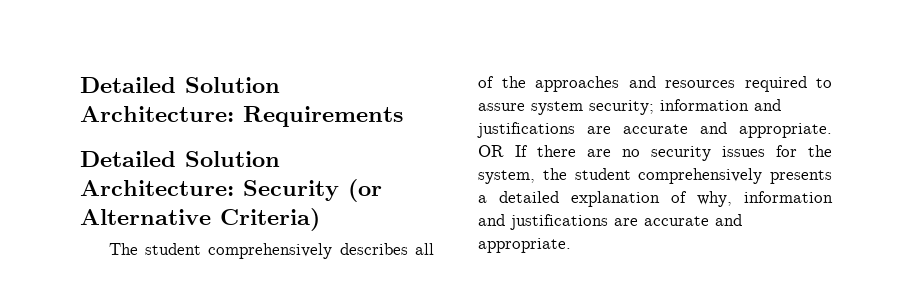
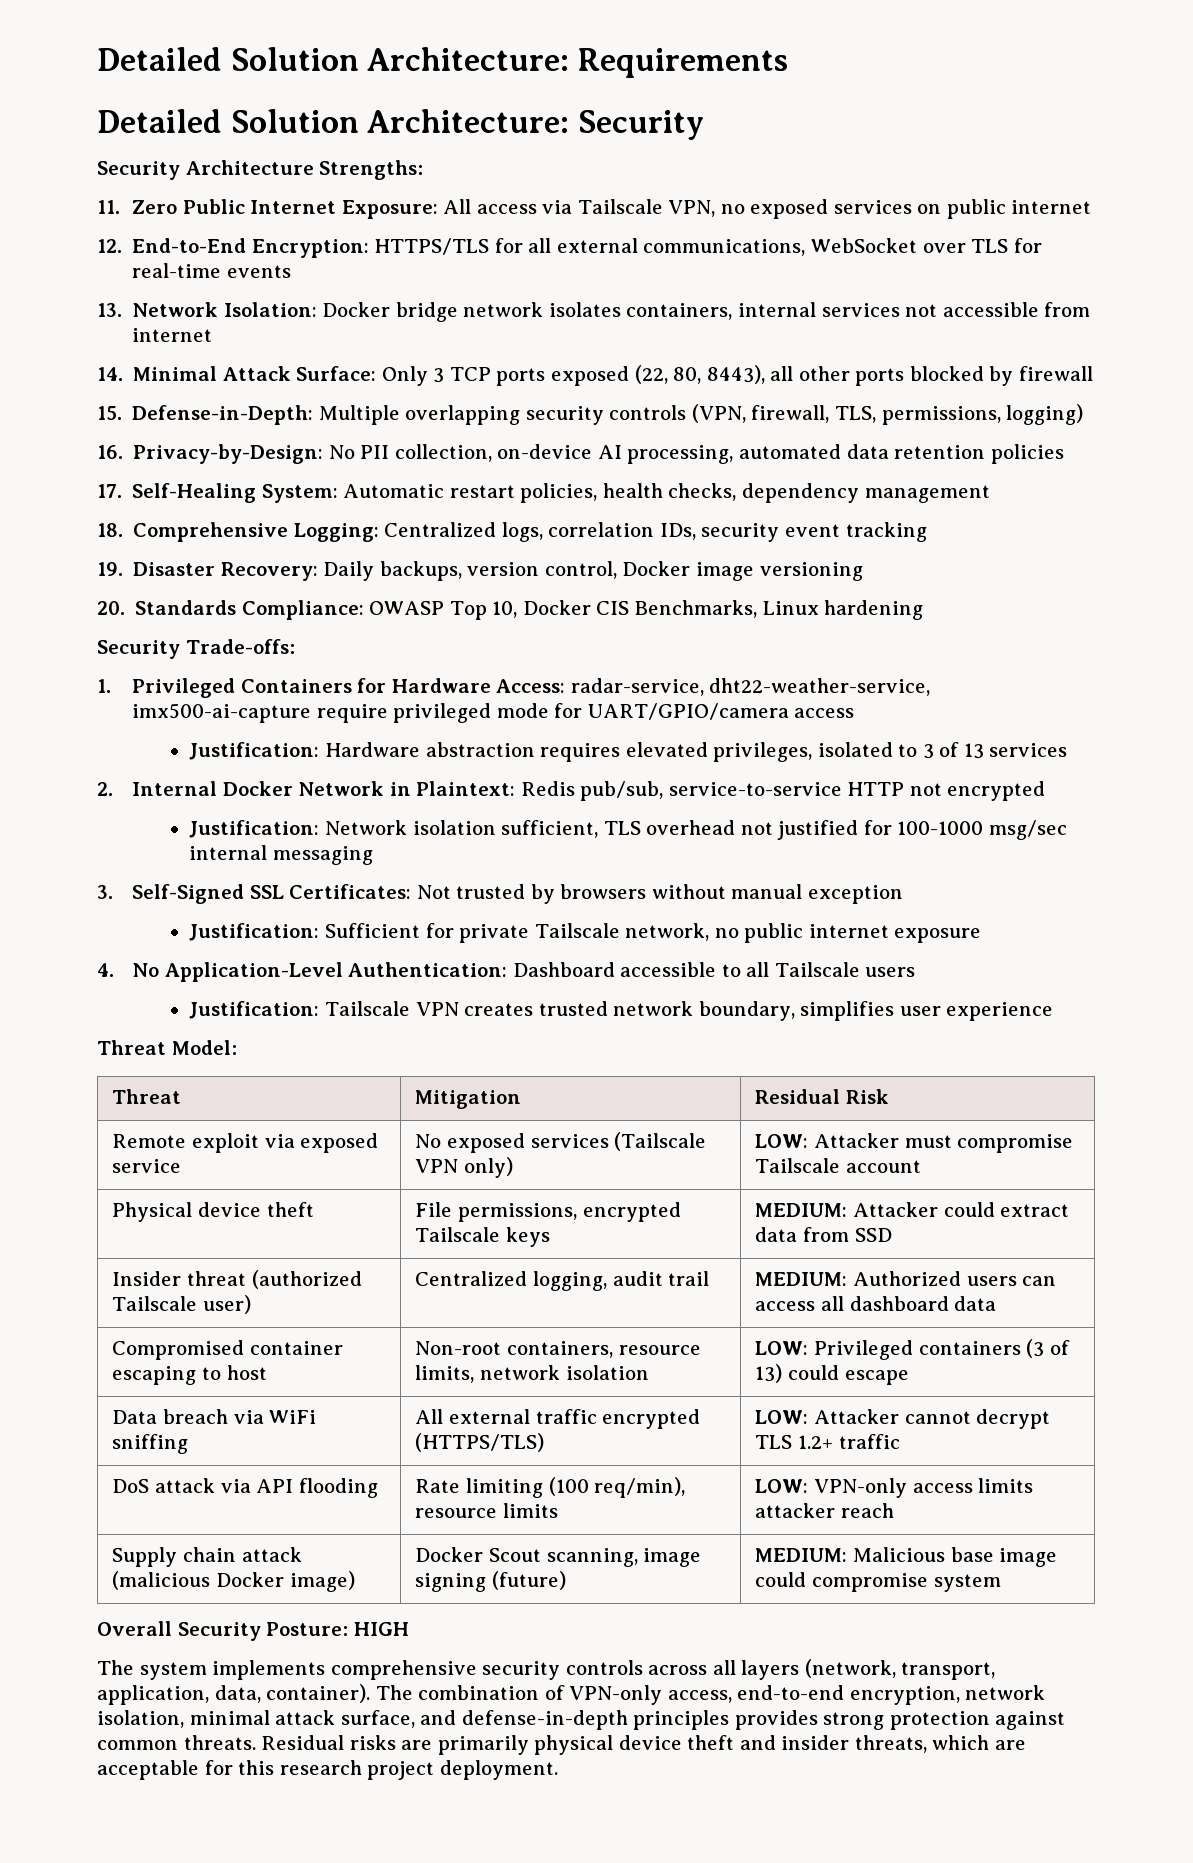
- Detailed Solution Architecture: Security (or Alternative Criteria)
- The student comprehensively describes all of the approaches and resources required to assure system security; information and justifications are accurate and appropriate. OR If there are no security issues for the system, the student comprehensively presents a detailed explanation of why, information and justifications are accurate and appropriate.
+ Detailed Solution Architecture: Security
+ Security Architecture Strengths:
+ 11. Zero Public Internet Exposure: All access via Tailscale VPN, no exposed services on public internet
+ 12. End-to-End Encryption: HTTPS/TLS for all external communications, WebSocket over TLS for real-time events
+ 13. Network Isolation: Docker bridge network isolates containers, internal services not accessible from internet
+ 14. Minimal Attack Surface: Only 3 TCP ports exposed (22, 80, 8443), all other ports blocked by firewall
+ 15. Defense-in-Depth: Multiple overlapping security controls (VPN, firewall, TLS, permissions, logging)
+ 16. Privacy-by-Design: No PII collection, on-device AI processing, automated data retention policies
+ 17. Self-Healing System: Automatic restart policies, health checks, dependency management
+ 18. Comprehensive Logging: Centralized logs, correlation IDs, security event tracking
+ 19. Disaster Recovery: Daily backups, version control, Docker image versioning
+ 20. Standards Compliance: OWASP Top 10, Docker CIS Benchmarks, Linux hardening
+ Security Trade-offs:
+ 1. Privileged Containers for Hardware Access: radar-service, dht22-weather-service, imx500-ai-capture require privileged mode for UART/GPIO/camera access
+ Justification: Hardware abstraction requires elevated privileges, isolated to 3 of 13 services
+ 2. Internal Docker Network in Plaintext: Redis pub/sub, service-to-service HTTP not encrypted
+ Justification: Network isolation sufficient, TLS overhead not justified for 100-1000 msg/sec internal messaging
+ 3. Self-Signed SSL Certificates: Not trusted by browsers without manual exception
+ Justification: Sufficient for private Tailscale network, no public internet exposure
+ 4. No Application-Level Authentication: Dashboard accessible to all Tailscale users
+ Justification: Tailscale VPN creates trusted network boundary, simplifies user experience
+ Threat Model:
+ Threat | Mitigation | Residual Risk
+ Remote exploit via exposed service | No exposed services (Tailscale VPN only) | LOW: Attacker must compromise Tailscale account
+ Physical device theft | File permissions, encrypted Tailscale keys | MEDIUM: Attacker could extract data from SSD
+ Insider threat (authorized Tailscale user) | Centralized logging, audit trail | MEDIUM: Authorized users can access all dashboard data
+ Compromised container escaping to host | Non-root containers, resource limits, network isolation | LOW: Privileged containers (3 of 13) could escape
+ Data breach via WiFi sniffing | All external traffic encrypted (HTTPS/TLS) | LOW: Attacker cannot decrypt TLS 1.2+ traffic
+ DoS attack via API flooding | Rate limiting (100 req/min), resource limits | LOW: VPN-only access limits attacker reach
+ Supply chain attack (malicious Docker image) | Docker Scout scanning, image signing (future) | MEDIUM: Malicious base image could compromise system
+ Overall Security Posture: HIGH
+ The system implements comprehensive security controls across all layers (network, transport, application, data, container). The combination of VPN-only access, end-to-end encryption, network isolation, minimal attack surface, and defense-in-depth principles provides strong protection against common threats. Residual risks are primarily physical device theft and insider threats, which are acceptable for this research project deployment.

